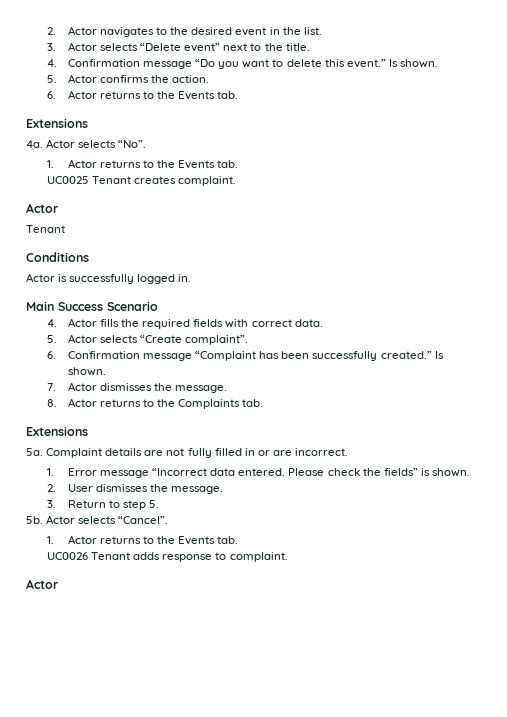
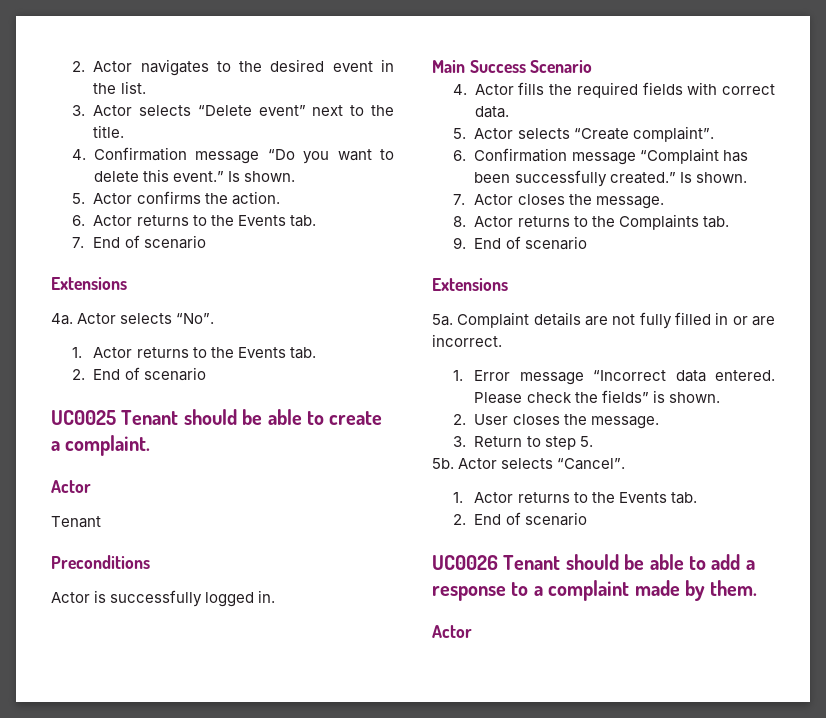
+ 7. End of scenario
  Actor selects “No”.
  1. Actor returns to the Events tab.
- UC0025 Tenant creates complaint.
+ 2. End of scenario
+ UC0025 Tenant should be able to create a complaint.
- Conditions
+ Preconditions
- 7. Actor dismisses the message.
+ 7. Actor closes the message.
+ 9. End of scenario
- 2. User dismisses the message.
+ 2. User closes the message.
  Actor selects “Cancel”.
  1. Actor returns to the Events tab.
- UC0026 Tenant adds response to complaint.
+ 2. End of scenario
+ UC0026 Tenant should be able to add a response to a complaint made by them.

